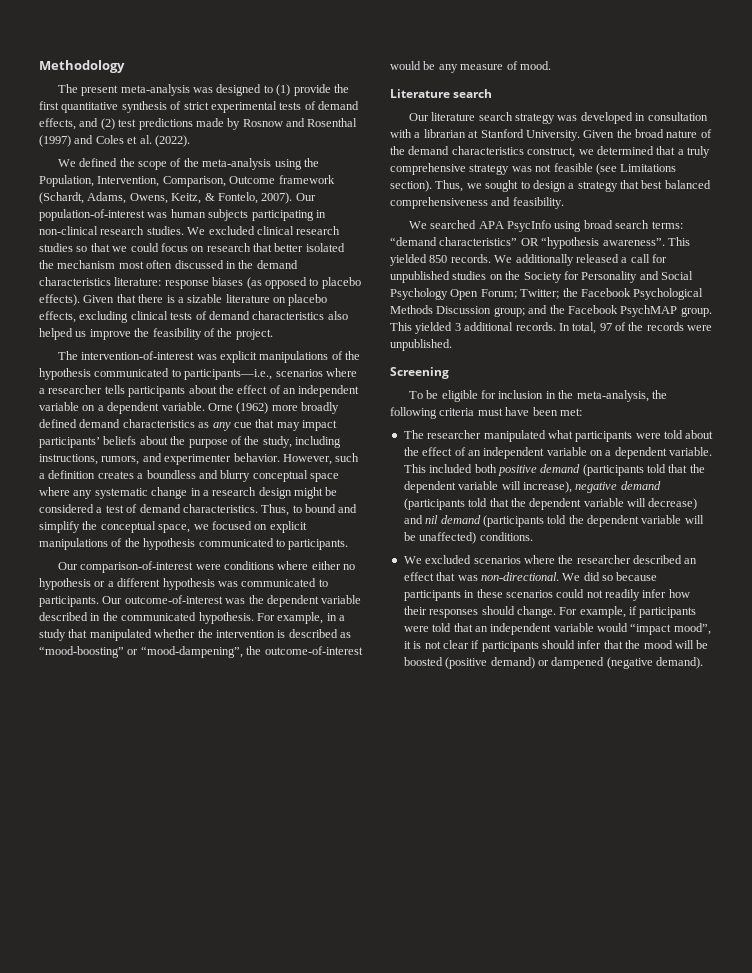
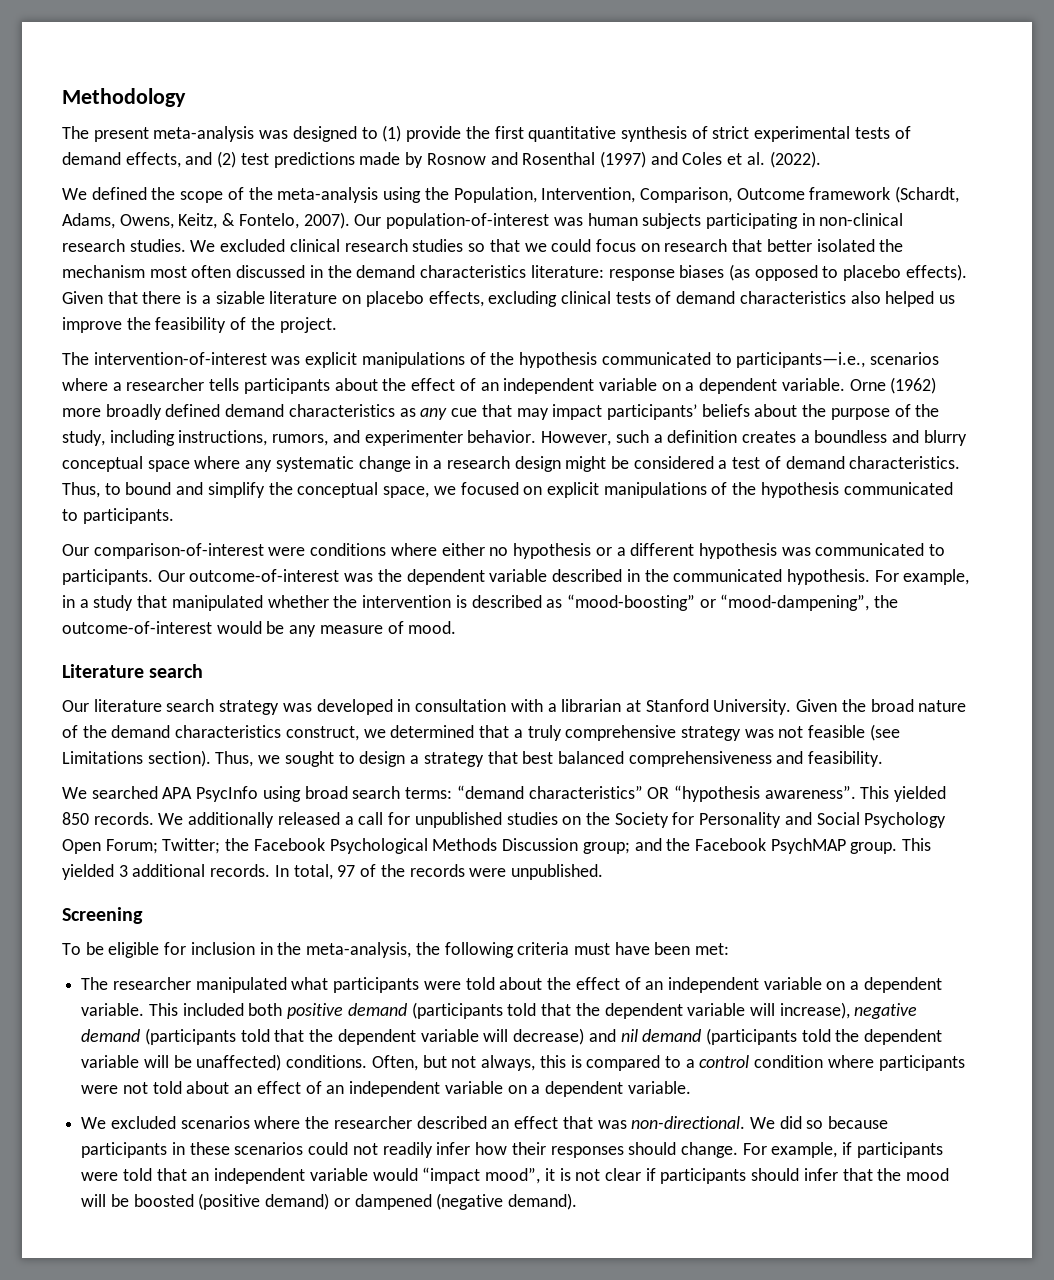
+ Often, but not always, this is compared to a control condition where participants were not told about an effect of an independent variable on a dependent variable.

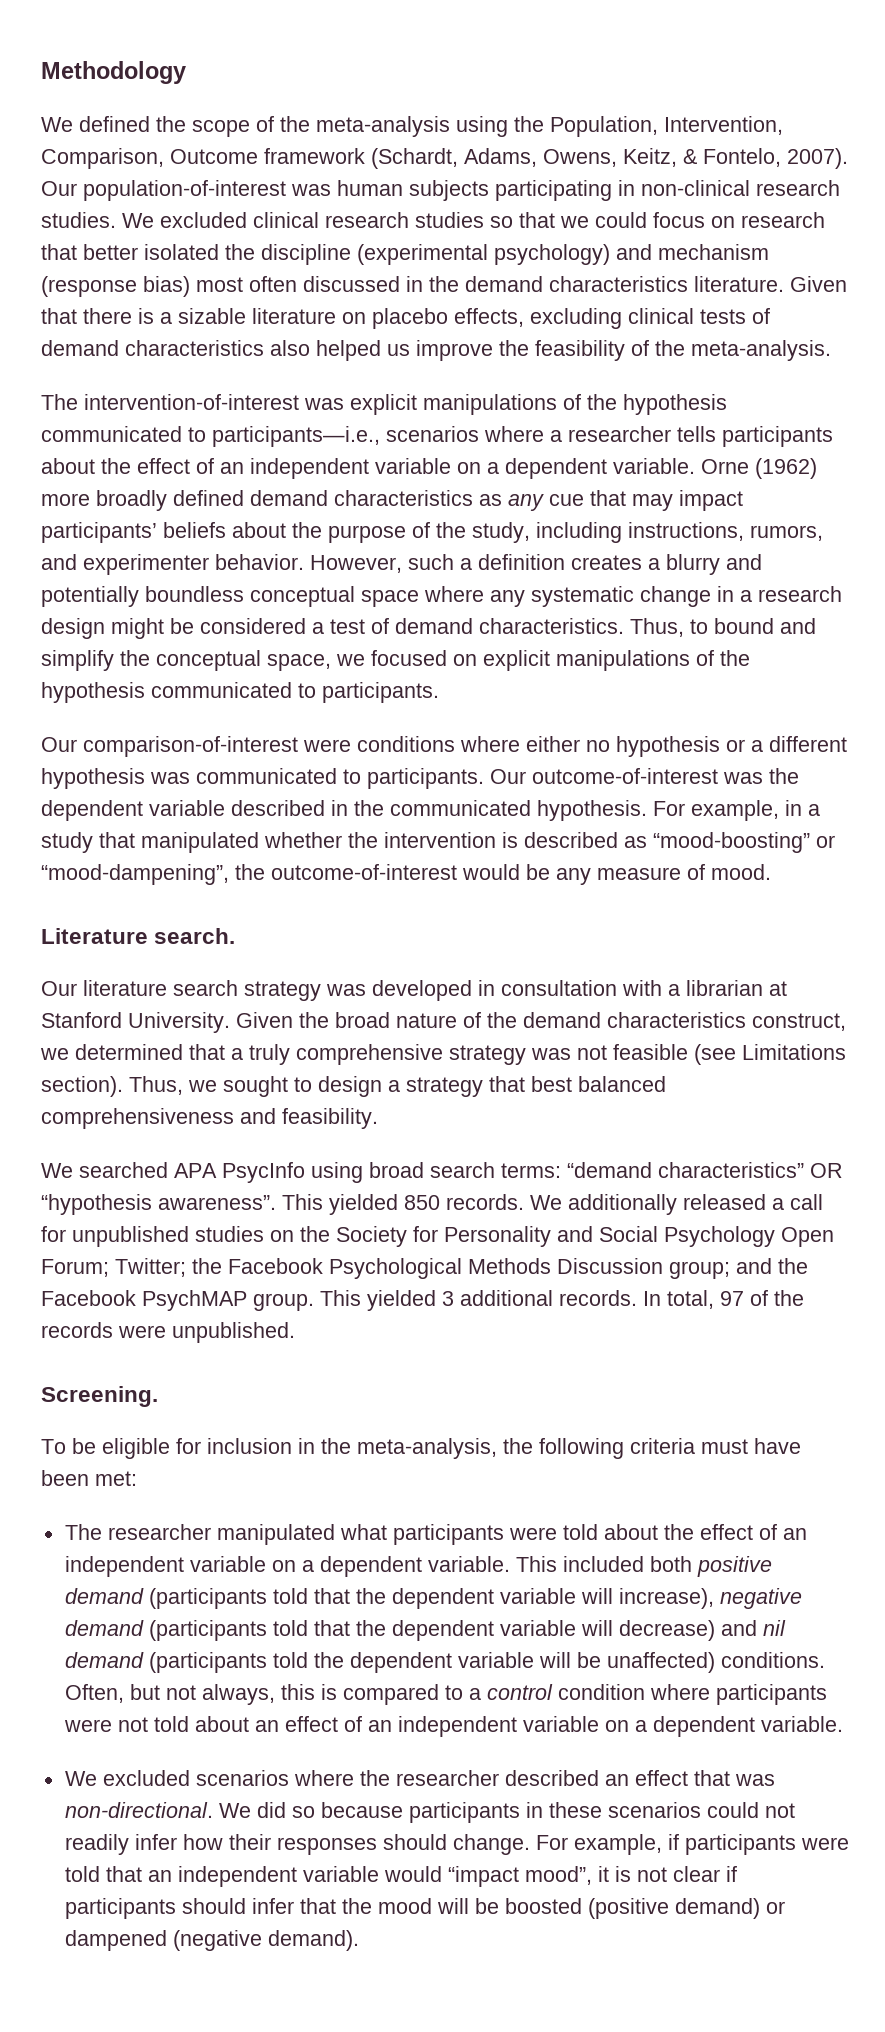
- The present meta-analysis was designed to (1) provide the first quantitative synthesis of strict experimental tests of demand effects, and (2) test predictions made by Rosnow and Rosenthal (1997) and Coles et al. (2022).
- We excluded clinical research studies so that we could focus on research that better isolated the mechanism most often discussed in the demand characteristics literature: response biases (as opposed to placebo effects).
+ We excluded clinical research studies so that we could focus on research that better isolated the discipline (experimental psychology) and mechanism (response bias) most often discussed in the demand characteristics literature.
- Given that there is a sizable literature on placebo effects, excluding clinical tests of demand characteristics also helped us improve the feasibility of the project.
+ Given that there is a sizable literature on placebo effects, excluding clinical tests of demand characteristics also helped us improve the feasibility of the meta-analysis.
- However, such a definition creates a boundless and blurry conceptual space where any systematic change in a research design might be considered a test of demand characteristics.
+ However, such a definition creates a blurry and potentially boundless conceptual space where any systematic change in a research design might be considered a test of demand characteristics.
- Literature search
+ Literature search.
- Screening
+ Screening.

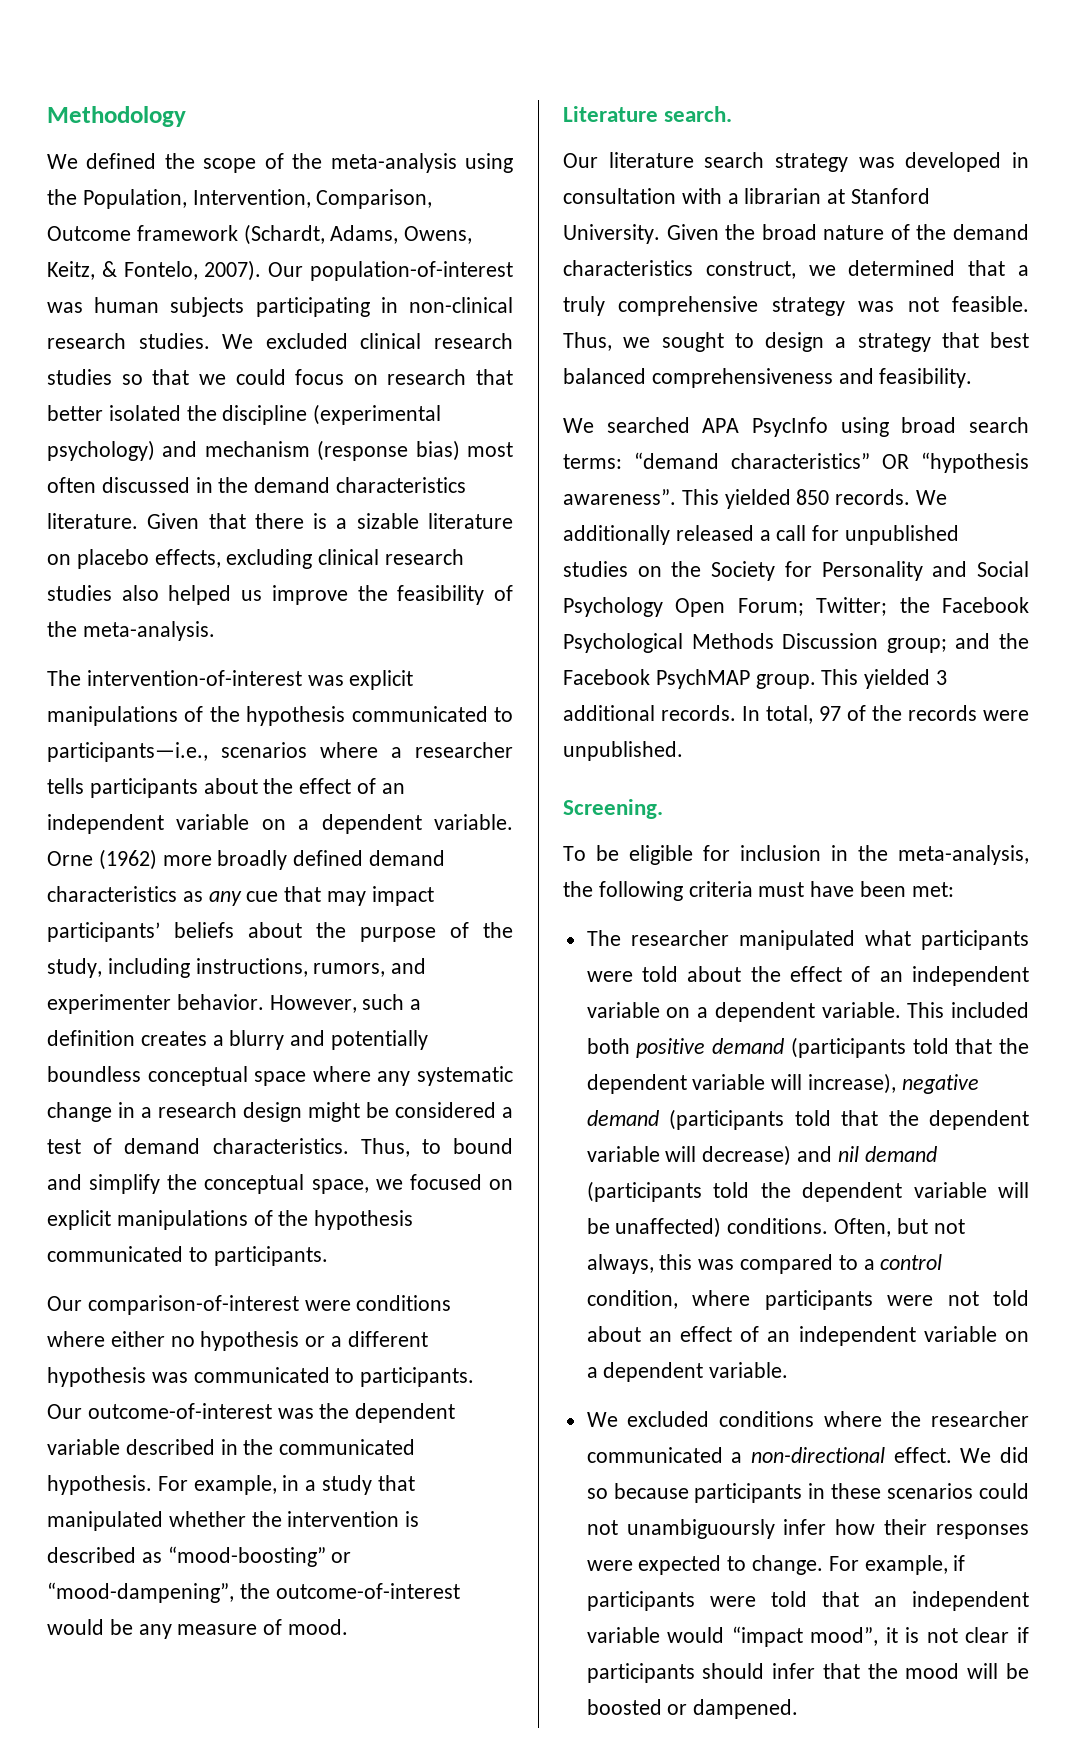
- Given that there is a sizable literature on placebo effects, excluding clinical tests of demand characteristics also helped us improve the feasibility of the meta-analysis.
+ Given that there is a sizable literature on placebo effects, excluding clinical research studies also helped us improve the feasibility of the meta-analysis.
- Given the broad nature of the demand characteristics construct, we determined that a truly comprehensive strategy was not feasible (see Limitations section).
+ Given the broad nature of the demand characteristics construct, we determined that a truly comprehensive strategy was not feasible.
- Often, but not always, this is compared to a control condition where participants were not told about an effect of an independent variable on a dependent variable.
+ Often, but not always, this was compared to a control condition, where participants were not told about an effect of an independent variable on a dependent variable.
- We excluded scenarios where the researcher described an effect that was non-directional.
+ We excluded conditions where the researcher communicated a non-directional effect.
- We did so because participants in these scenarios could not readily infer how their responses should change.
+ We did so because participants in these scenarios could not unambiguoursly infer how their responses were expected to change.
- For example, if participants were told that an independent variable would “impact mood”, it is not clear if participants should infer that the mood will be boosted (positive demand) or dampened (negative demand).
+ For example, if participants were told that an independent variable would “impact mood”, it is not clear if participants should infer that the mood will be boosted or dampened.

